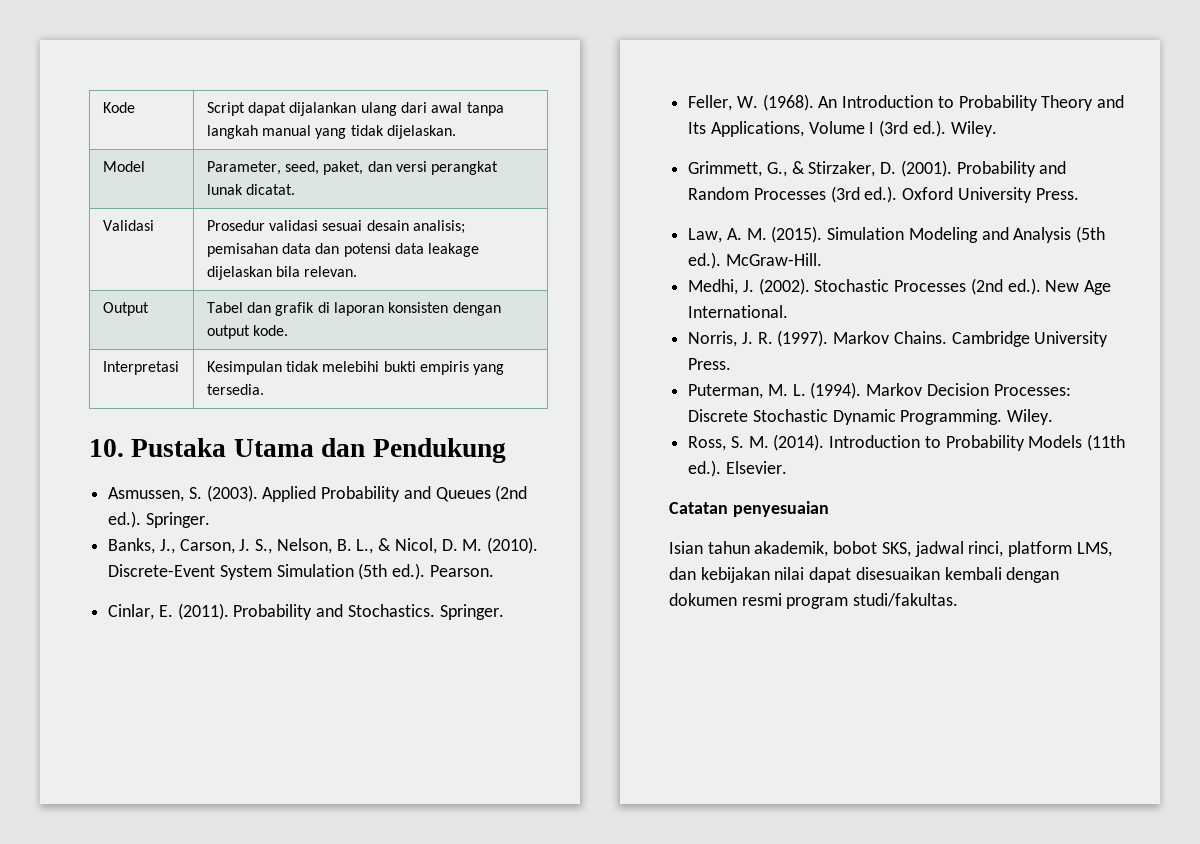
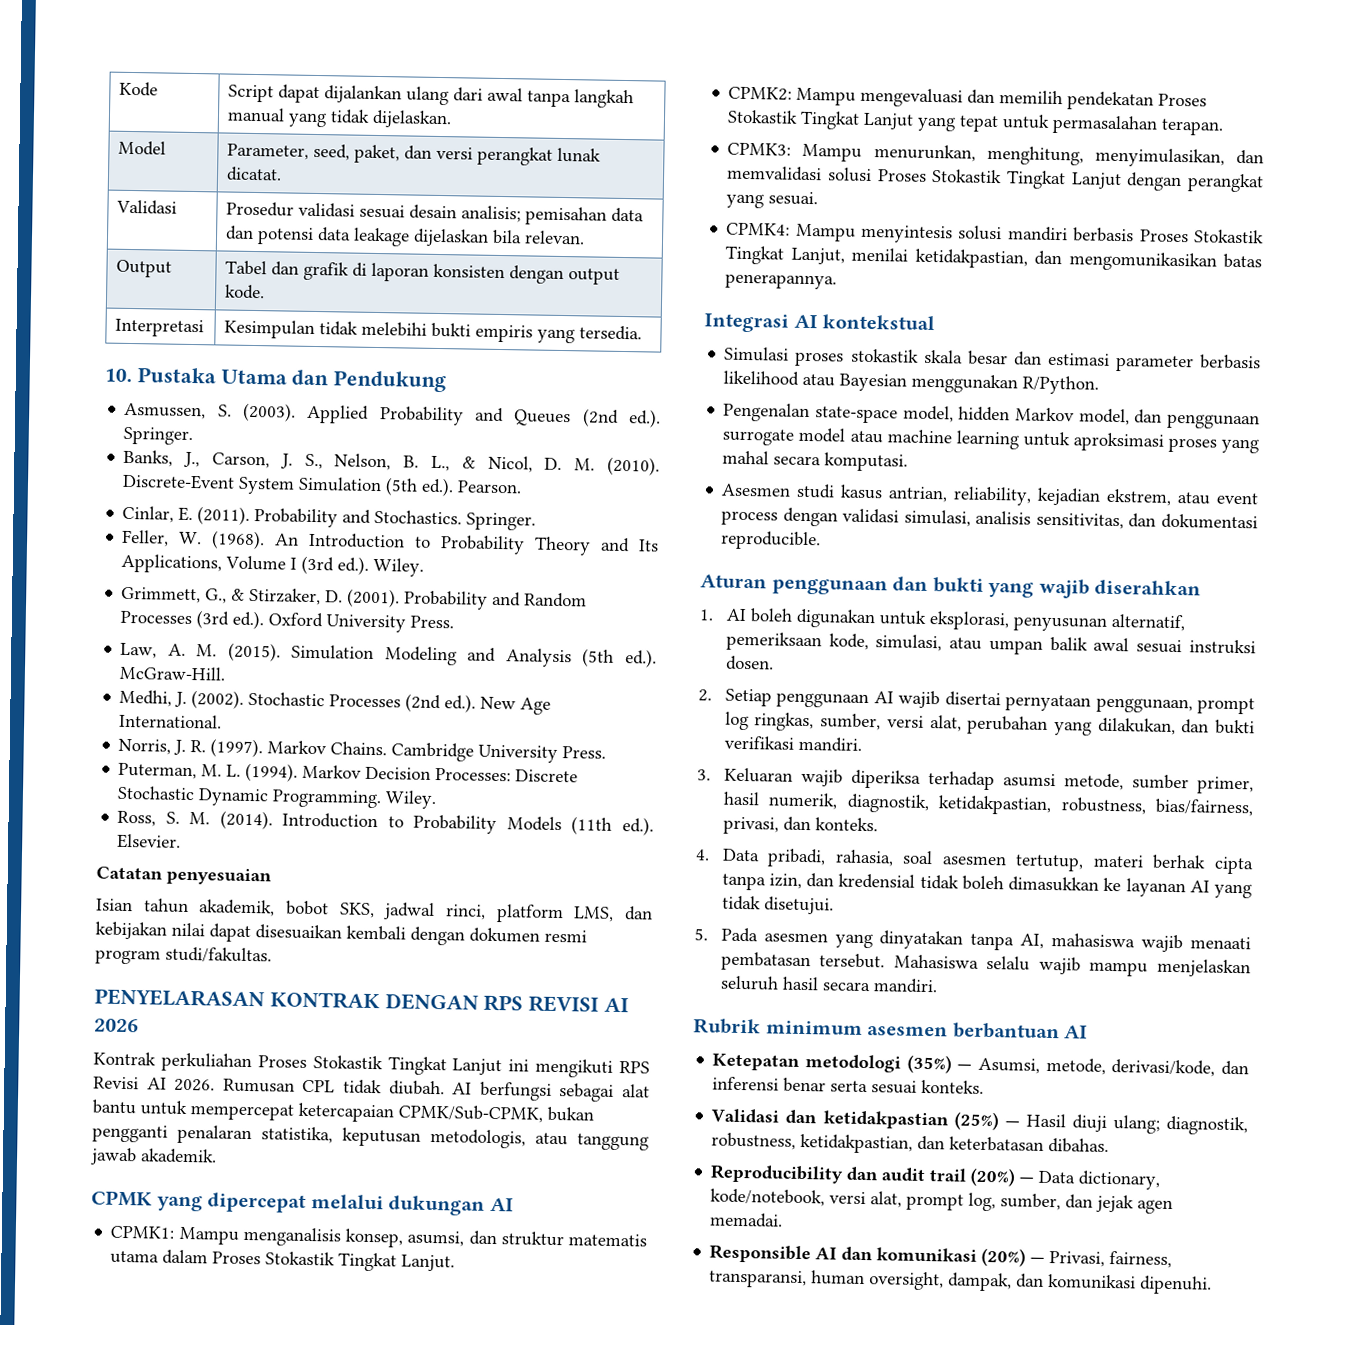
+ PENYELARASAN KONTRAK DENGAN RPS REVISI AI 2026
+ Kontrak perkuliahan Proses Stokastik Tingkat Lanjut ini mengikuti RPS Revisi AI 2026. Rumusan CPL tidak diubah. AI berfungsi sebagai alat bantu untuk mempercepat ketercapaian CPMK/Sub-CPMK, bukan pengganti penalaran statistika, keputusan metodologis, atau tanggung jawab akademik.
+ CPMK yang dipercepat melalui dukungan AI
+ CPMK1: Mampu menganalisis konsep, asumsi, dan struktur matematis utama dalam Proses Stokastik Tingkat Lanjut.
+ CPMK2: Mampu mengevaluasi dan memilih pendekatan Proses Stokastik Tingkat Lanjut yang tepat untuk permasalahan terapan.
+ CPMK3: Mampu menurunkan, menghitung, menyimulasikan, dan memvalidasi solusi Proses Stokastik Tingkat Lanjut dengan perangkat yang sesuai.
+ CPMK4: Mampu menyintesis solusi mandiri berbasis Proses Stokastik Tingkat Lanjut, menilai ketidakpastian, dan mengomunikasikan batas penerapannya.
+ Integrasi AI kontekstual
+ Simulasi proses stokastik skala besar dan estimasi parameter berbasis likelihood atau Bayesian menggunakan R/Python.
+ Pengenalan state-space model, hidden Markov model, dan penggunaan surrogate model atau machine learning untuk aproksimasi proses yang mahal secara komputasi.
+ Asesmen studi kasus antrian, reliability, kejadian ekstrem, atau event process dengan validasi simulasi, analisis sensitivitas, dan dokumentasi reproducible.
+ Aturan penggunaan dan bukti yang wajib diserahkan
+ 1. AI boleh digunakan untuk eksplorasi, penyusunan alternatif, pemeriksaan kode, simulasi, atau umpan balik awal sesuai instruksi dosen.
+ 2. Setiap penggunaan AI wajib disertai pernyataan penggunaan, prompt log ringkas, sumber, versi alat, perubahan yang dilakukan, dan bukti verifikasi mandiri.
+ 3. Keluaran wajib diperiksa terhadap asumsi metode, sumber primer, hasil numerik, diagnostik, ketidakpastian, robustness, bias/fairness, privasi, dan konteks.
+ 4. Data pribadi, rahasia, soal asesmen tertutup, materi berhak cipta tanpa izin, dan kredensial tidak boleh dimasukkan ke layanan AI yang tidak disetujui.
+ 5. Pada asesmen yang dinyatakan tanpa AI, mahasiswa wajib menaati pembatasan tersebut. Mahasiswa selalu wajib mampu menjelaskan seluruh hasil secara mandiri.
+ Rubrik minimum asesmen berbantuan AI
+ Ketepatan metodologi (35%) — Asumsi, metode, derivasi/kode, dan inferensi benar serta sesuai konteks.
+ Validasi dan ketidakpastian (25%) — Hasil diuji ulang; diagnostik, robustness, ketidakpastian, dan keterbatasan dibahas.
+ Reproducibility dan audit trail (20%) — Data dictionary, kode/notebook, versi alat, prompt log, sumber, dan jejak agen memadai.
+ Responsible AI dan komunikasi (20%) — Privasi, fairness, transparansi, human oversight, dampak, dan komunikasi dipenuhi.

